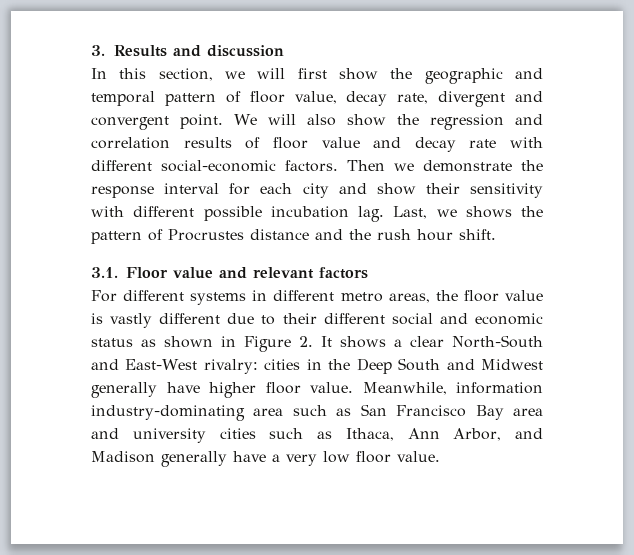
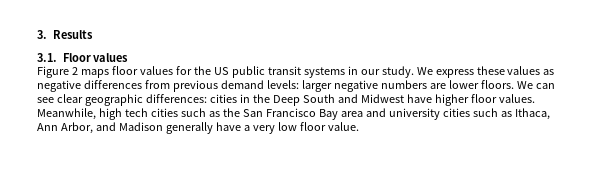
- 3. Results and discussion
- In this section, we will first show the geographic and temporal pattern of floor value, decay rate, divergent and convergent point. We will also show the regression and correlation results of floor value and decay rate with different social-economic factors. Then we demonstrate the response interval for each city and show their sensitivity with different possible incubation lag. Last, we shows the pattern of Procrustes distance and the rush hour shift.
- 3.1. Floor value and relevant factors
- For different systems in different metro areas, the floor value is vastly different due to their different social and economic status as shown in Figure 2. It shows a clear North-South and East-West rivalry: cities in the Deep South and Midwest generally have higher floor value. Meanwhile, information industry-dominating area such as San Francisco Bay area and university cities such as Ithaca, Ann Arbor, and Madison generally have a very low floor value.
+ 3. Results
+ 3.1. Floor values
+ Figure 2 maps floor values for the US public transit systems in our study. We express these values as negative differences from previous demand levels: larger negative numbers are lower floors. We can see clear geographic differences: cities in the Deep South and Midwest have higher floor values. Meanwhile, high tech cities such as the San Francisco Bay area and university cities such as Ithaca, Ann Arbor, and Madison generally have a very low floor value.

